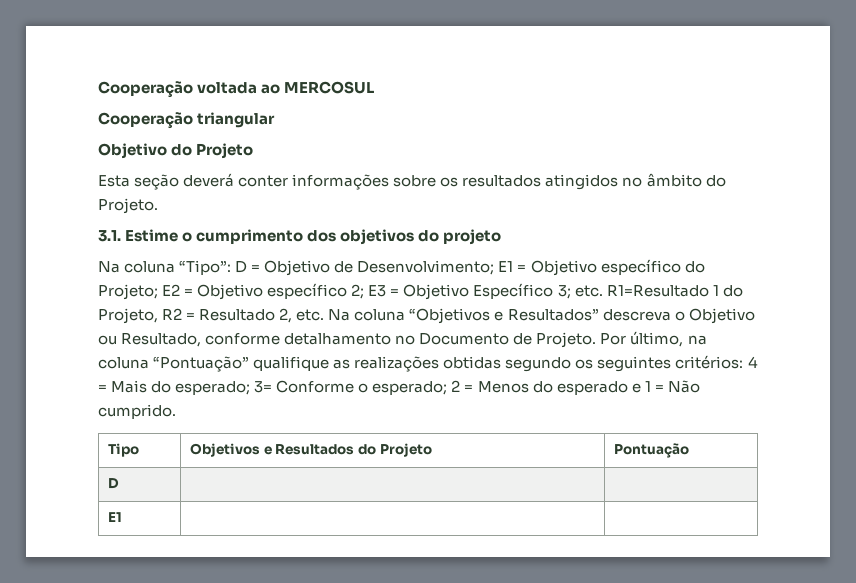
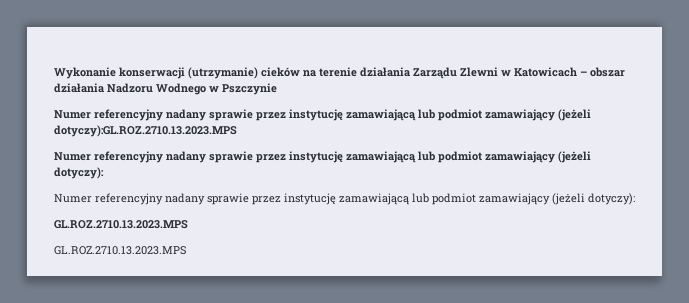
- Cooperação voltada ao MERCOSUL
- Cooperação triangular
- Objetivo do Projeto
- Esta seção deverá conter informações sobre os resultados atingidos no âmbito do Projeto.
- 3.1. Estime o cumprimento dos objetivos do projeto
- Na coluna “Tipo”: D = Objetivo de Desenvolvimento; E1 = Objetivo específico do Projeto; E2 = Objetivo específico 2; E3 = Objetivo Específico 3; etc. R1=Resultado 1 do Projeto, R2 = Resultado 2, etc. Na coluna “Objetivos e Resultados” descreva o Objetivo ou Resultado, conforme detalhamento no Documento de Projeto. Por último, na coluna “Pontuação” qualifique as realizações obtidas segundo os seguintes critérios: 4 = Mais do esperado; 3= Conforme o esperado; 2 = Menos do esperado e 1 = Não cumprido.
- Tipo | Objetivos e Resultados do Projeto | Pontuação
- D | |
- E1 | |
+ Wykonanie konserwacji (utrzymanie) cieków na terenie działania Zarządu Zlewni w Katowicach – obszar działania Nadzoru Wodnego w Pszczynie
+ Numer referencyjny nadany sprawie przez instytucję zamawiającą lub podmiot zamawiający (jeżeli dotyczy):GL.ROZ.2710.13.2023.MPS
+ Numer referencyjny nadany sprawie przez instytucję zamawiającą lub podmiot zamawiający (jeżeli dotyczy):
+ Numer referencyjny nadany sprawie przez instytucję zamawiającą lub podmiot zamawiający (jeżeli dotyczy):
+ GL.ROZ.2710.13.2023.MPS
+ GL.ROZ.2710.13.2023.MPS

